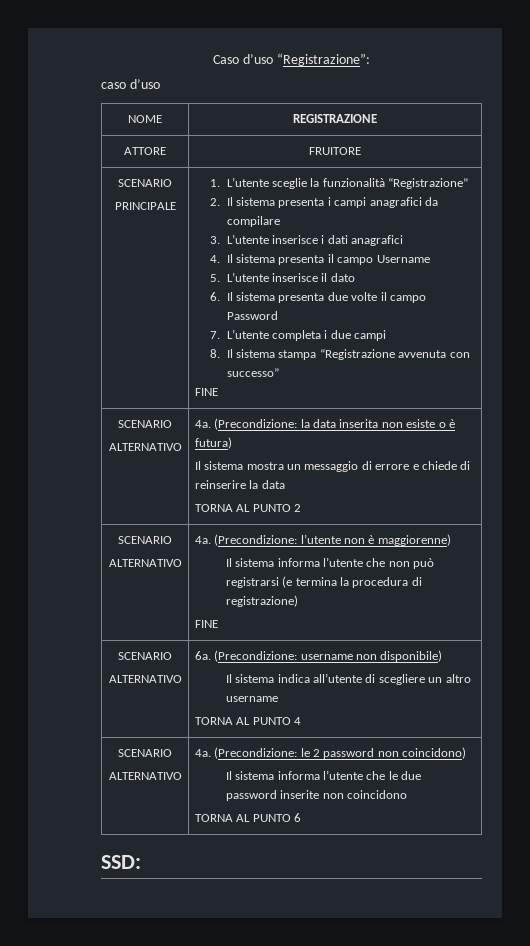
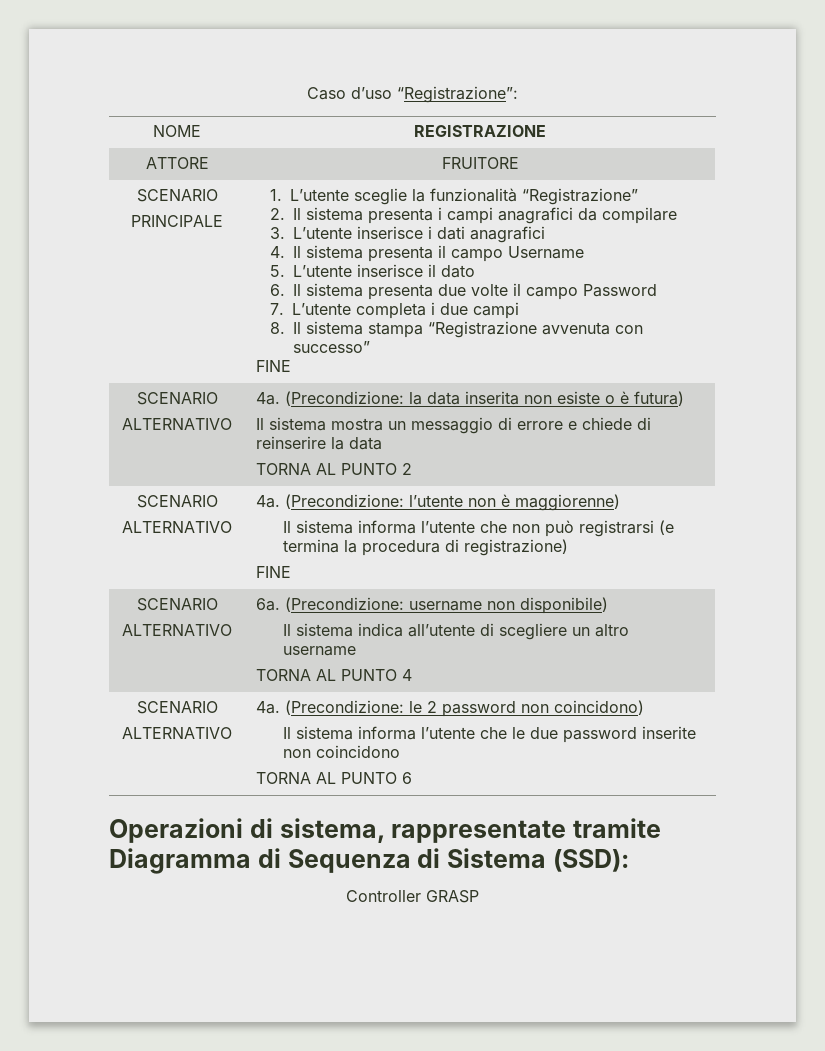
- caso d’uso
- SSD:
+ Operazioni di sistema, rappresentate tramite Diagramma di Sequenza di Sistema (SSD):
+ Controller GRASP

